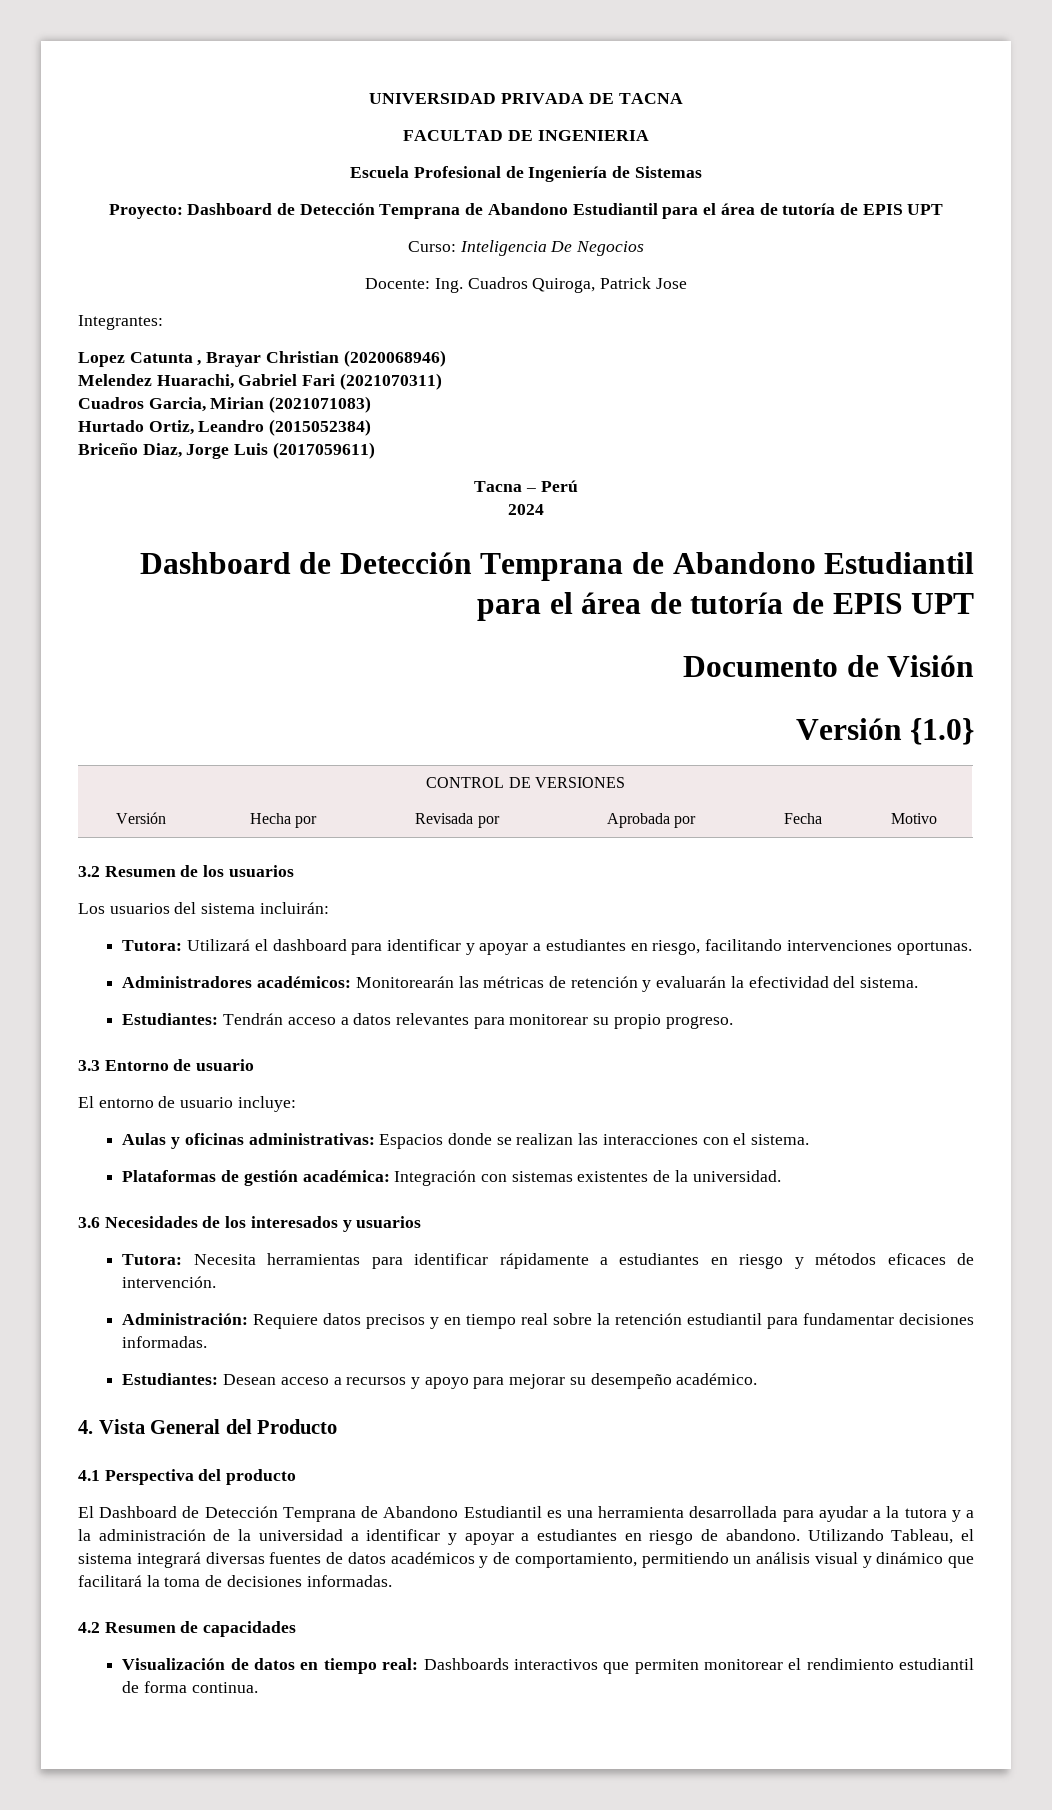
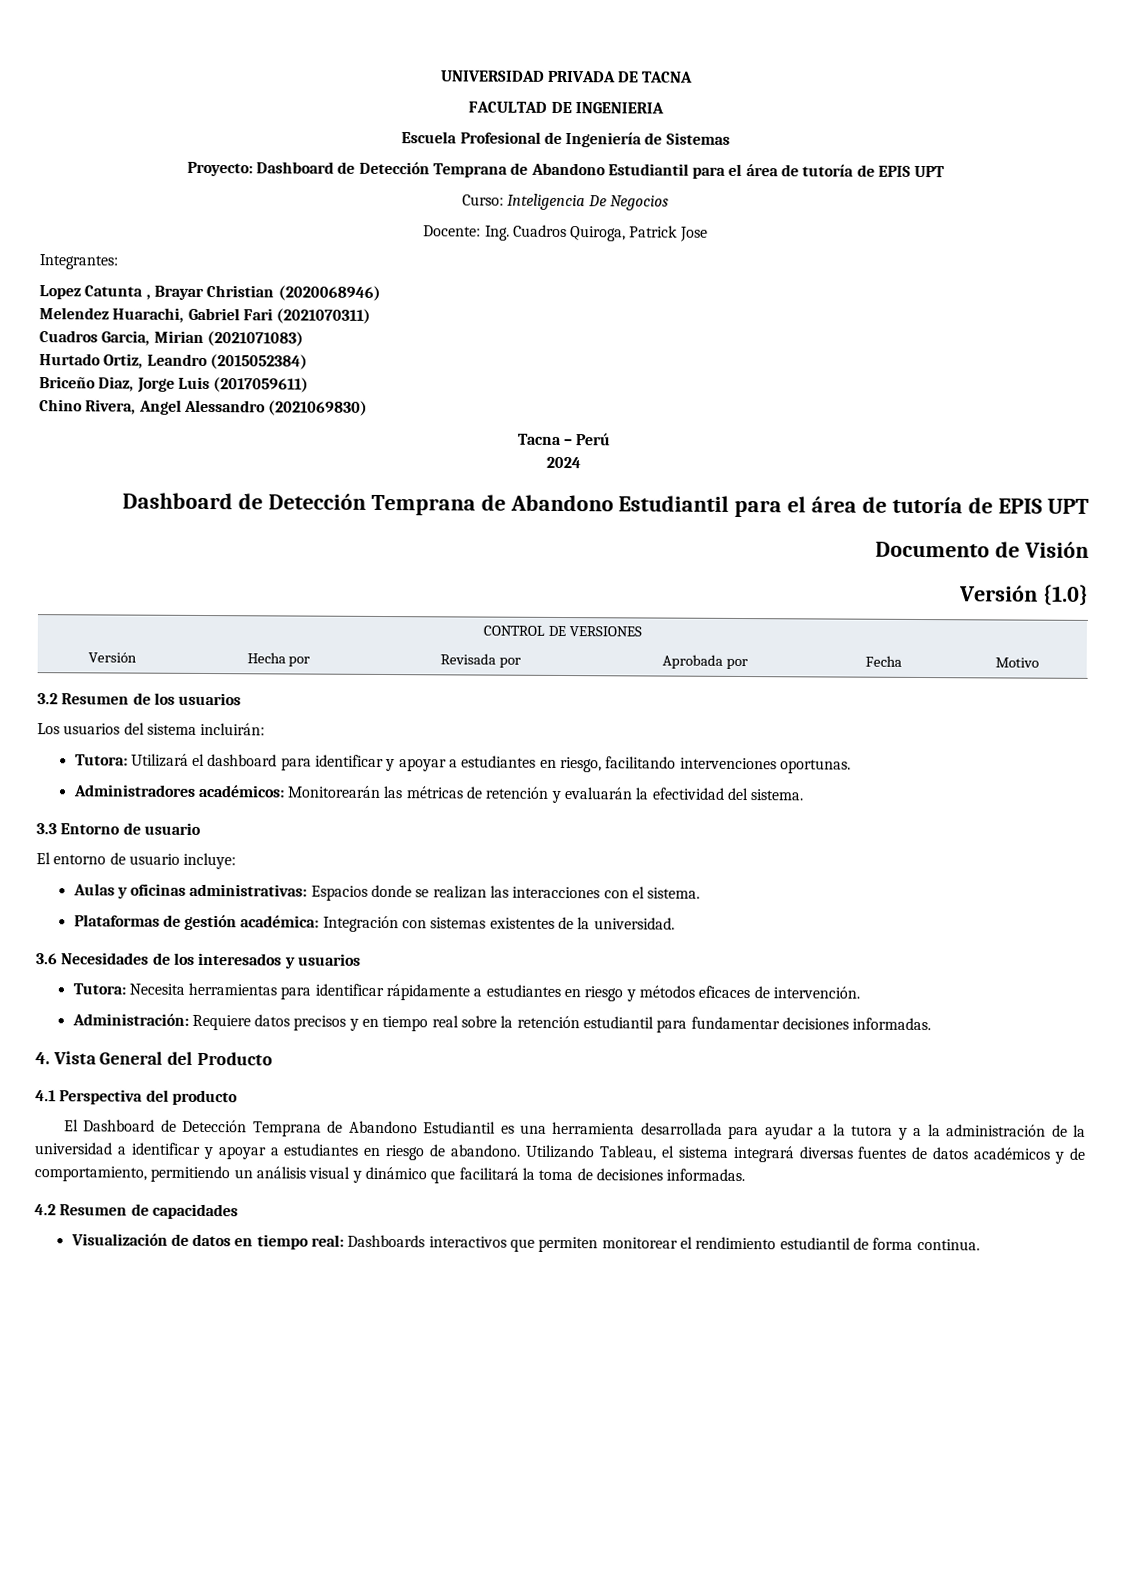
+ Chino Rivera, Angel Alessandro (2021069830)
- Estudiantes: Tendrán acceso a datos relevantes para monitorear su propio progreso.
- Estudiantes: Desean acceso a recursos y apoyo para mejorar su desempeño académico.

